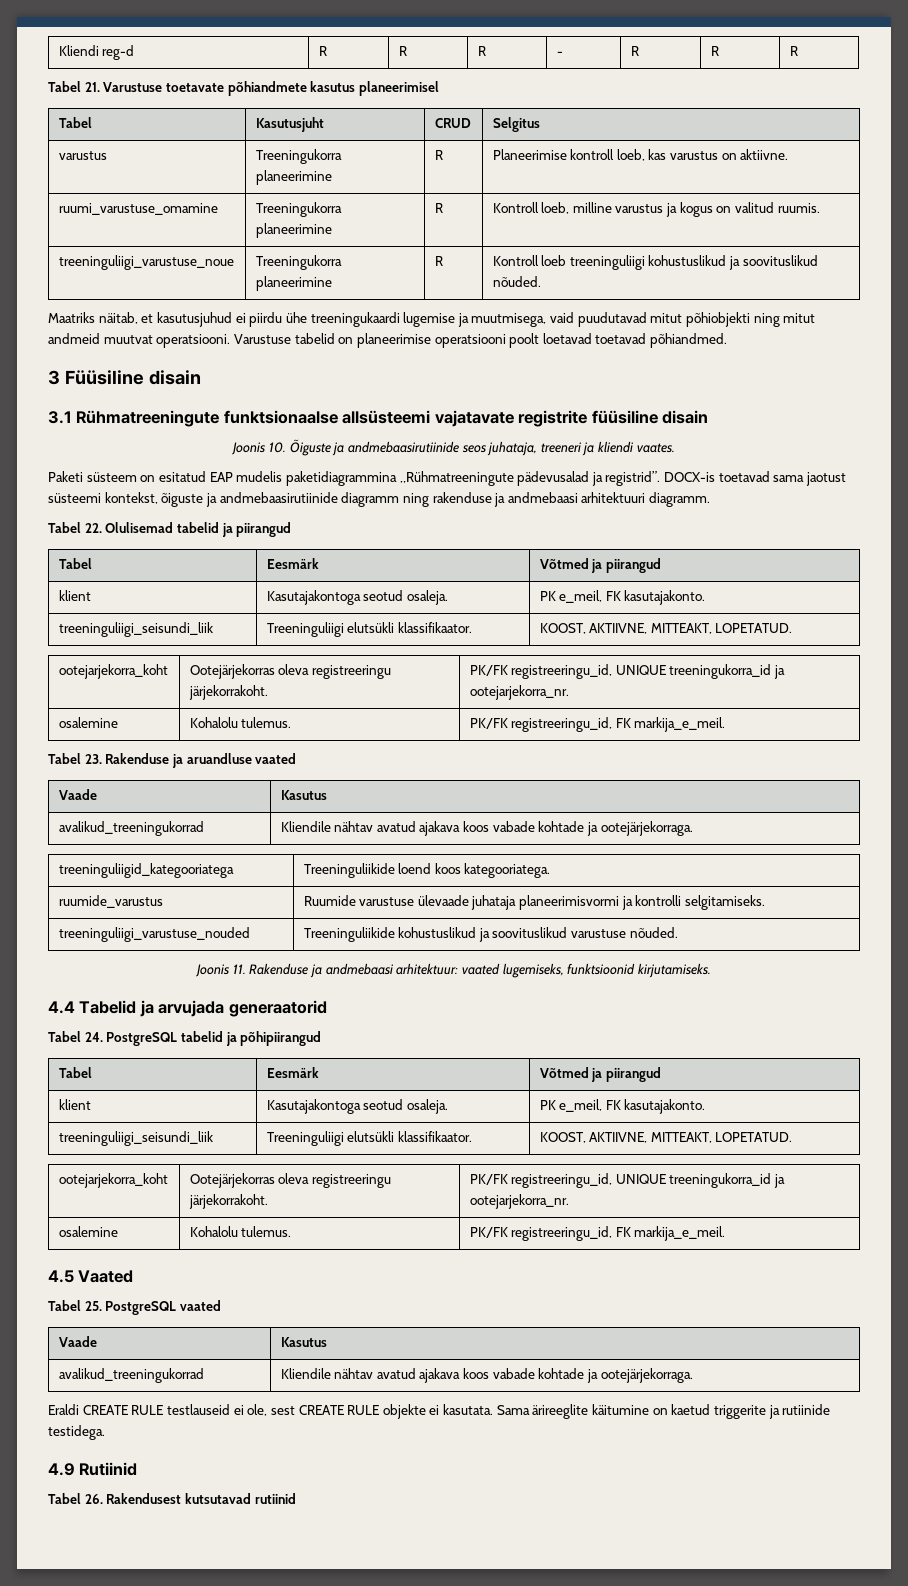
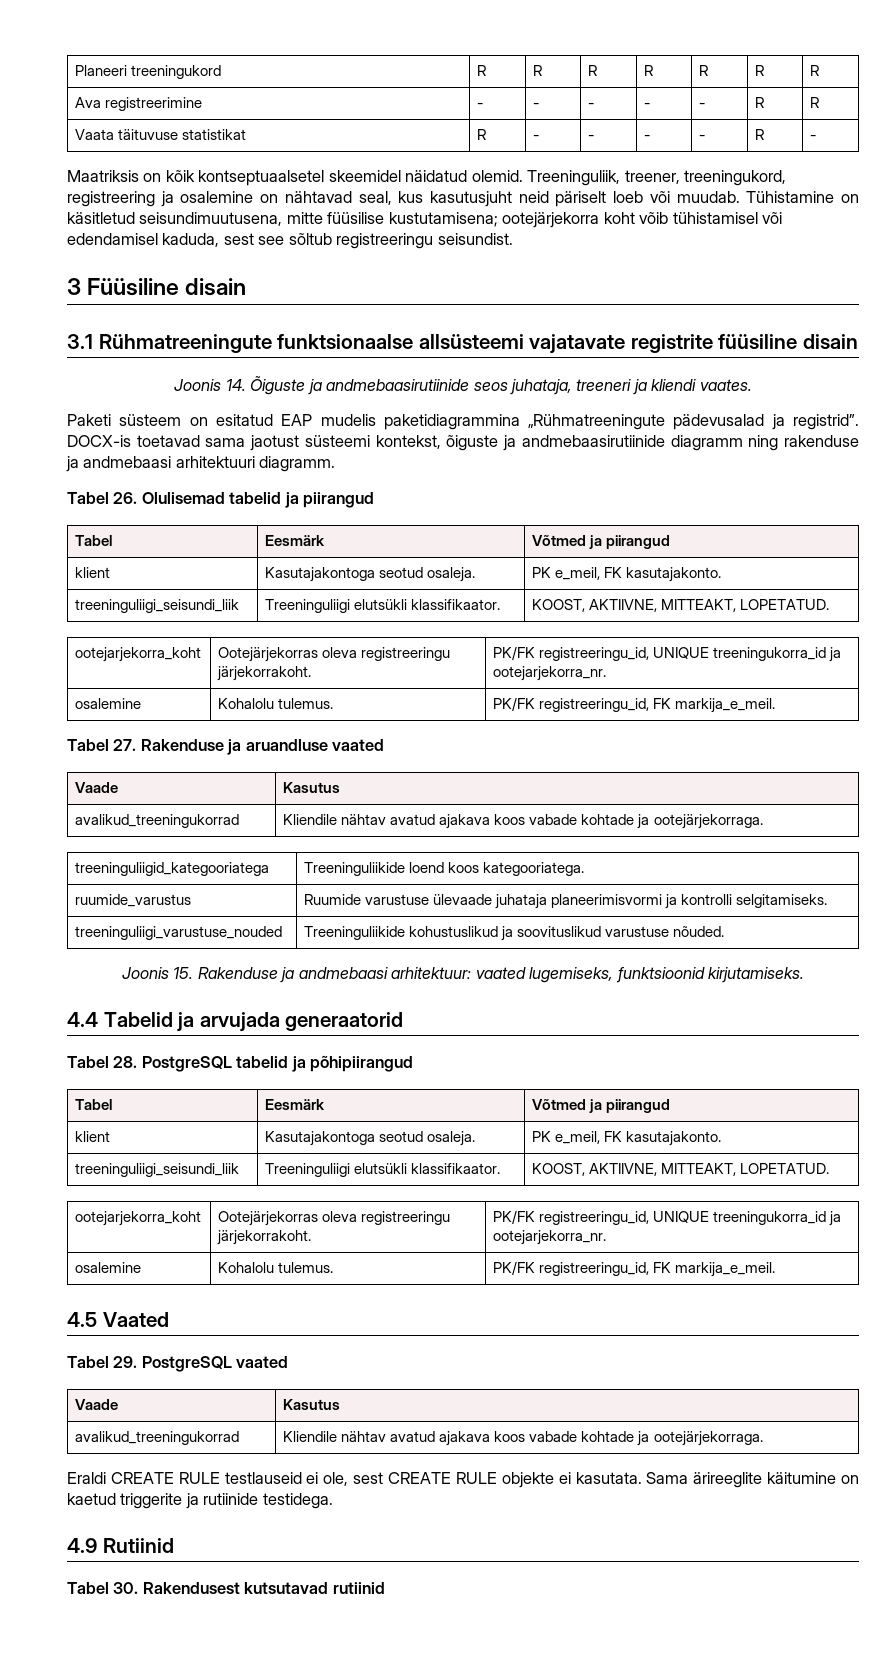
- Kliendi reg-d | R | R | R | - | R | R | R
- Tabel 21. Varustuse toetavate põhiandmete kasutus planeerimisel
- Tabel | Kasutusjuht | CRUD | Selgitus
- varustus | Treeningukorra planeerimine | R | Planeerimise kontroll loeb, kas varustus on aktiivne.
- ruumi_varustuse_omamine | Treeningukorra planeerimine | R | Kontroll loeb, milline varustus ja kogus on valitud ruumis.
- treeninguliigi_varustuse_noue | Treeningukorra planeerimine | R | Kontroll loeb treeninguliigi kohustuslikud ja soovituslikud nõuded.
- Maatriks näitab, et kasutusjuhud ei piirdu ühe treeningukaardi lugemise ja muutmisega, vaid puudutavad mitut põhiobjekti ning mitut andmeid muutvat operatsiooni. Varustuse tabelid on planeerimise operatsiooni poolt loetavad toetavad põhiandmed.
+ Planeeri treeningukord | R | R | R | R | R | R | R
+ Ava registreerimine | - | - | - | - | - | R | R
+ Vaata täituvuse statistikat | R | - | - | - | - | R | -
+ Maatriksis on kõik kontseptuaalsetel skeemidel näidatud olemid. Treeninguliik, treener, treeningukord, registreering ja osalemine on nähtavad seal, kus kasutusjuht neid päriselt loeb või muudab. Tühistamine on käsitletud seisundimuutusena, mitte füüsilise kustutamisena; ootejärjekorra koht võib tühistamisel või edendamisel kaduda, sest see sõltub registreeringu seisundist.
- Joonis 10. Õiguste ja andmebaasirutiinide seos juhataja, treeneri ja kliendi vaates.
+ Joonis 14. Õiguste ja andmebaasirutiinide seos juhataja, treeneri ja kliendi vaates.
- Tabel 22. Olulisemad tabelid ja piirangud
+ Tabel 26. Olulisemad tabelid ja piirangud
- Tabel 23. Rakenduse ja aruandluse vaated
+ Tabel 27. Rakenduse ja aruandluse vaated
- Joonis 11. Rakenduse ja andmebaasi arhitektuur: vaated lugemiseks, funktsioonid kirjutamiseks.
+ Joonis 15. Rakenduse ja andmebaasi arhitektuur: vaated lugemiseks, funktsioonid kirjutamiseks.
- Tabel 24. PostgreSQL tabelid ja põhipiirangud
+ Tabel 28. PostgreSQL tabelid ja põhipiirangud
- Tabel 25. PostgreSQL vaated
+ Tabel 29. PostgreSQL vaated
- Tabel 26. Rakendusest kutsutavad rutiinid
+ Tabel 30. Rakendusest kutsutavad rutiinid

